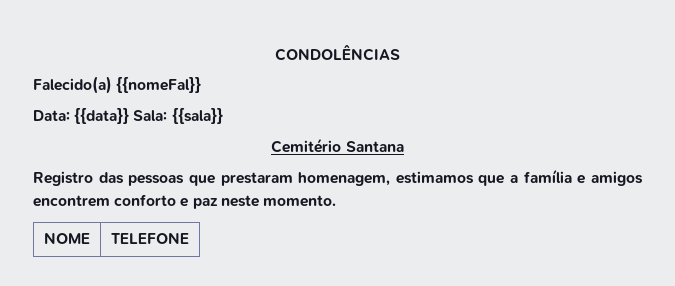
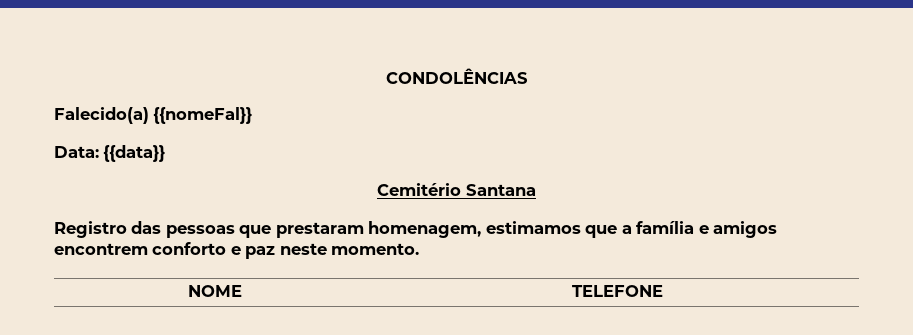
- Data: {{data}} Sala: {{sala}}
+ Data: {{data}}

